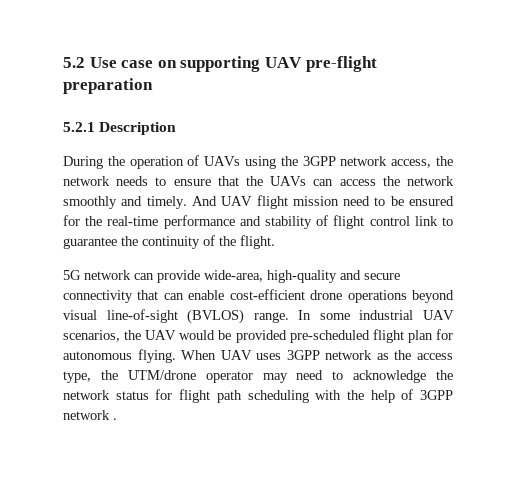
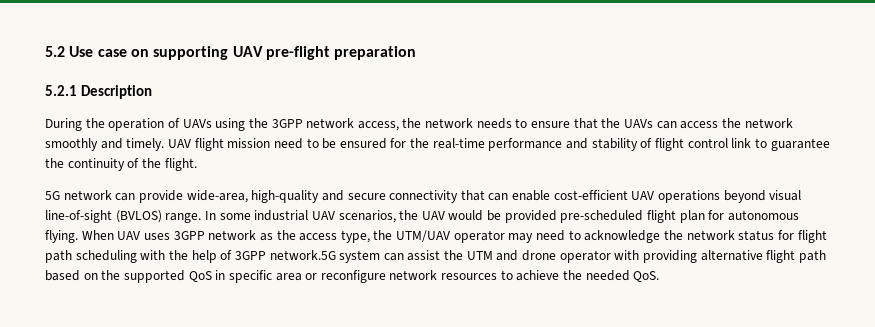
- And UAV flight mission need to be ensured for the real-time performance and stability of flight control link to guarantee the continuity of the flight.
+ UAV flight mission need to be ensured for the real-time performance and stability of flight control link to guarantee the continuity of the flight.
- 5G network can provide wide-area, high-quality and secure connectivity that can enable cost-efficient drone operations beyond visual line-of-sight (BVLOS) range.
+ 5G network can provide wide-area, high-quality and secure connectivity that can enable cost-efficient UAV operations beyond visual line-of-sight (BVLOS) range.
- When UAV uses 3GPP network as the access type, the UTM/drone operator may need to acknowledge the network status for flight path scheduling with the help of 3GPP network .
+ When UAV uses 3GPP network as the access type, the UTM/UAV operator may need to acknowledge the network status for flight path scheduling with the help of 3GPP network.5G system can assist the UTM and drone operator with providing alternative flight path based on the supported QoS in specific area or reconfigure network resources to achieve the needed QoS.

